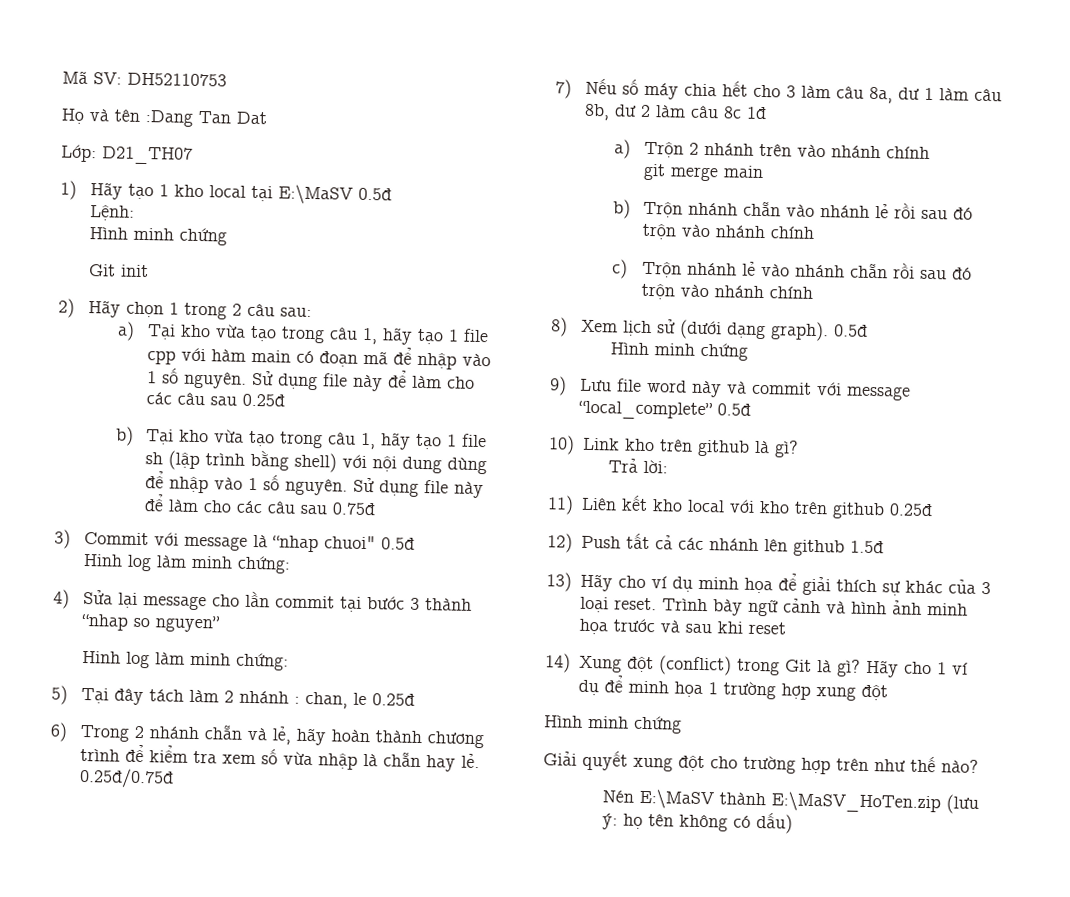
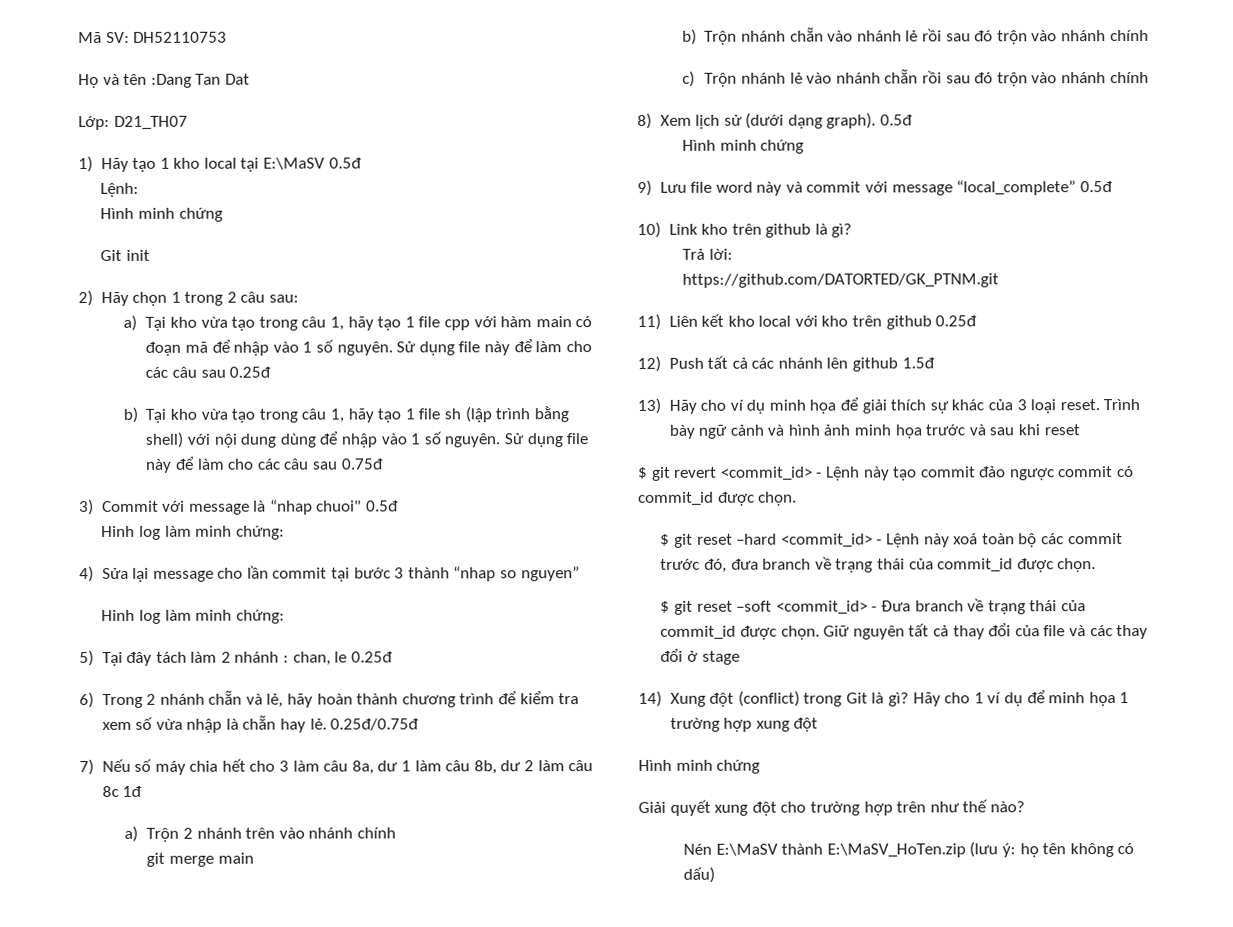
+ https://github.com/DATORTED/GK_PTNM.git
+ $ git revert <commit_id> - Lệnh này tạo commit đảo ngược commit có commit_id được chọn.
+ $ git reset –hard <commit_id> - Lệnh này xoá toàn bộ các commit trước đó, đưa branch về trạng thái của commit_id được chọn.
+ $ git reset –soft <commit_id> - Đưa branch về trạng thái của commit_id được chọn. Giữ nguyên tất cả thay đổi của file và các thay đổi ở stage

